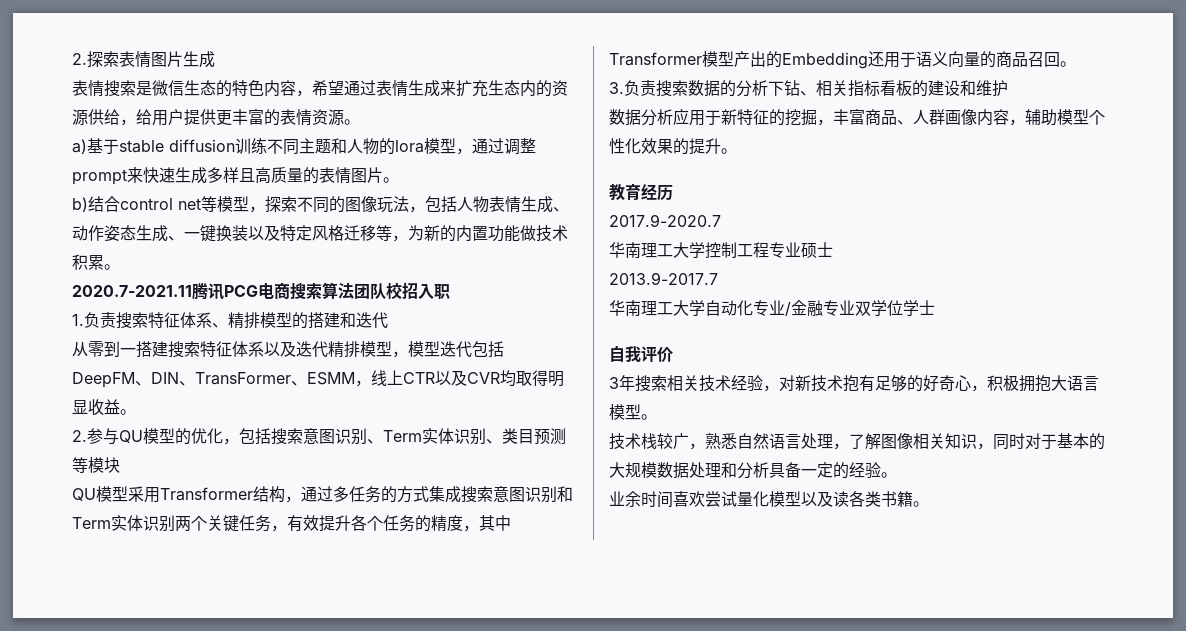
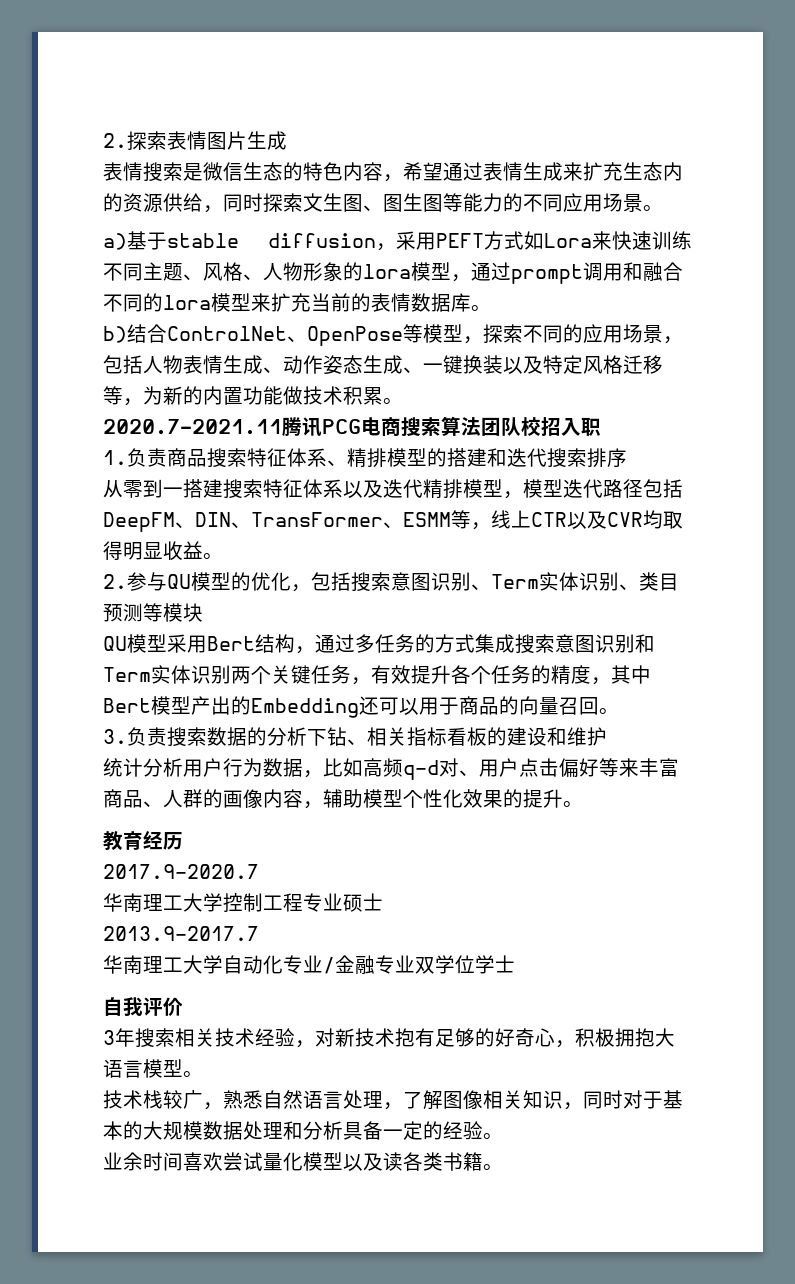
- 表情搜索是微信生态的特色内容，希望通过表情生成来扩充生态内的资源供给，给用户提供更丰富的表情资源。
+ 表情搜索是微信生态的特色内容，希望通过表情生成来扩充生态内的资源供给，同时探索文生图、图生图等能力的不同应用场景。
- a)基于stable diffusion训练不同主题和人物的lora模型，通过调整prompt来快速生成多样且高质量的表情图片。
+ a)基于stable diffusion，采用PEFT方式如Lora来快速训练不同主题、风格、人物形象的lora模型，通过prompt调用和融合不同的lora模型来扩充当前的表情数据库。
- b)结合control net等模型，探索不同的图像玩法，包括人物表情生成、动作姿态生成、一键换装以及特定风格迁移等，为新的内置功能做技术积累。
+ b)结合ControlNet、OpenPose等模型，探索不同的应用场景，包括人物表情生成、动作姿态生成、一键换装以及特定风格迁移等，为新的内置功能做技术积累。
- 1.负责搜索特征体系、精排模型的搭建和迭代
+ 1.负责商品搜索特征体系、精排模型的搭建和迭代搜索排序
- 从零到一搭建搜索特征体系以及迭代精排模型，模型迭代包括DeepFM、DIN、TransFormer、ESMM，线上CTR以及CVR均取得明显收益。
+ 从零到一搭建搜索特征体系以及迭代精排模型，模型迭代路径包括DeepFM、DIN、TransFormer、ESMM等，线上CTR以及CVR均取得明显收益。
- QU模型采用Transformer结构，通过多任务的方式集成搜索意图识别和Term实体识别两个关键任务，有效提升各个任务的精度，其中Transformer模型产出的Embedding还用于语义向量的商品召回。
+ QU模型采用Bert结构，通过多任务的方式集成搜索意图识别和Term实体识别两个关键任务，有效提升各个任务的精度，其中Bert模型产出的Embedding还可以用于商品的向量召回。
- 数据分析应用于新特征的挖掘，丰富商品、人群画像内容，辅助模型个性化效果的提升。
+ 统计分析用户行为数据，比如高频q-d对、用户点击偏好等来丰富商品、人群的画像内容，辅助模型个性化效果的提升。

